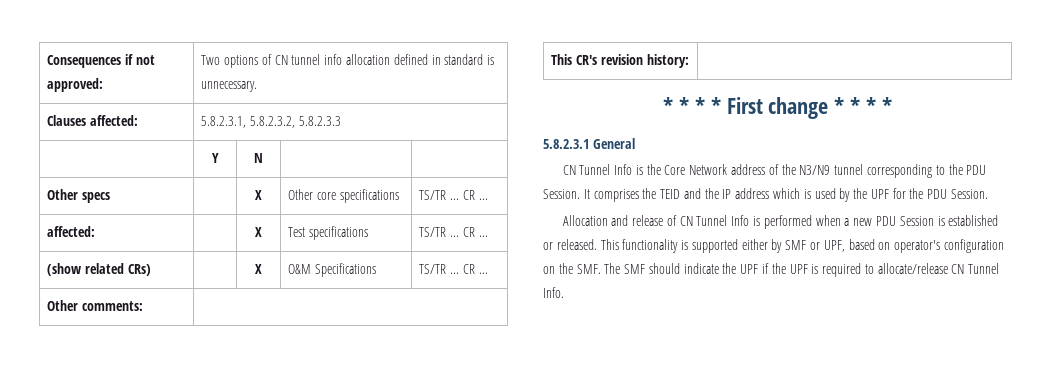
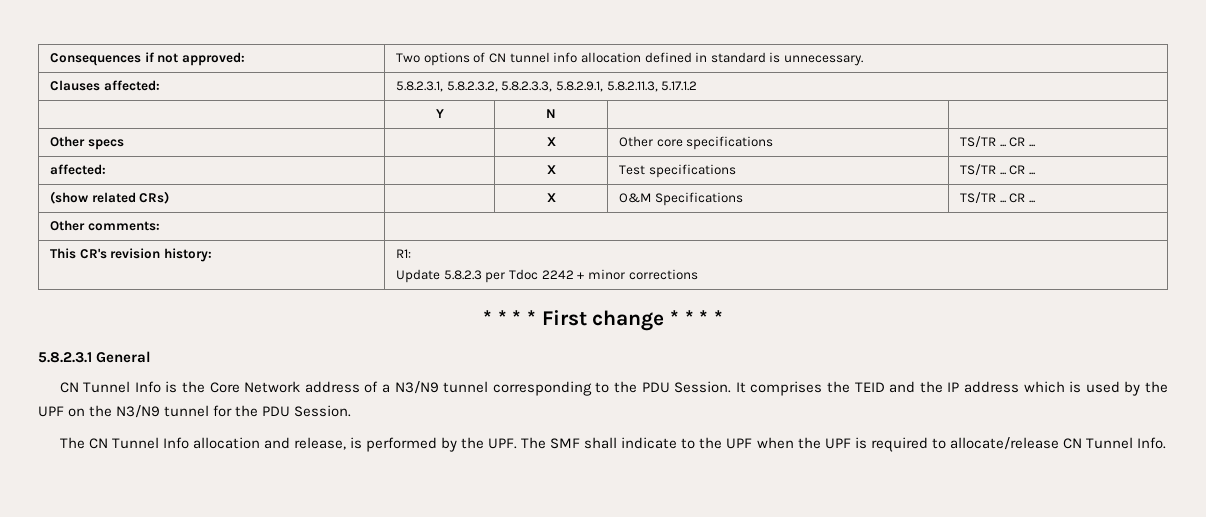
- Clauses affected: | 5.8.2.3.1, 5.8.2.3.2, 5.8.2.3.3
+ Clauses affected: | 5.8.2.3.1, 5.8.2.3.2, 5.8.2.3.3, 5.8.2.9.1, 5.8.2.11.3, 5.17.1.2
- This CR's revision history: |
+ This CR's revision history: | R1:
+ Update 5.8.2.3 per Tdoc 2242 + minor corrections
- CN Tunnel Info is the Core Network address of the N3/N9 tunnel corresponding to the PDU Session.
+ CN Tunnel Info is the Core Network address of a N3/N9 tunnel corresponding to the PDU Session.
- It comprises the TEID and the IP address which is used by the UPF for the PDU Session.
+ It comprises the TEID and the IP address which is used by the UPF on the N3/N9 tunnel for the PDU Session.
- Allocation and release of CN Tunnel Info is performed when a new PDU Session is established or released. This functionality is supported either by SMF or UPF, based on operator's configuration on the SMF. The SMF should indicate the UPF if the UPF is required to allocate/release CN Tunnel Info.
+ The CN Tunnel Info allocation and release, is performed by the UPF. The SMF shall indicate to the UPF when the UPF is required to allocate/release CN Tunnel Info.

